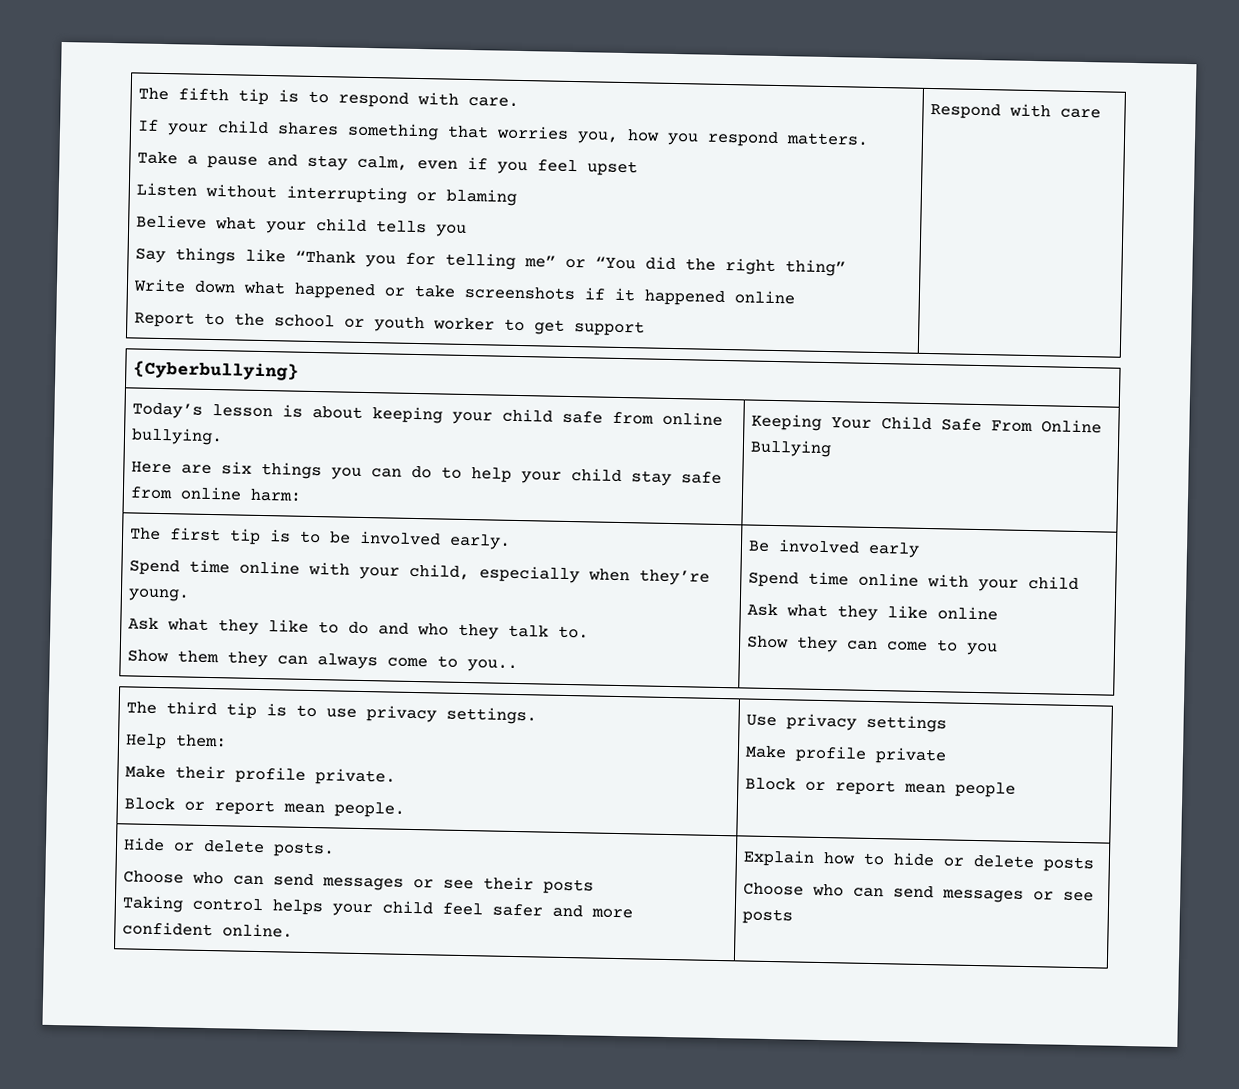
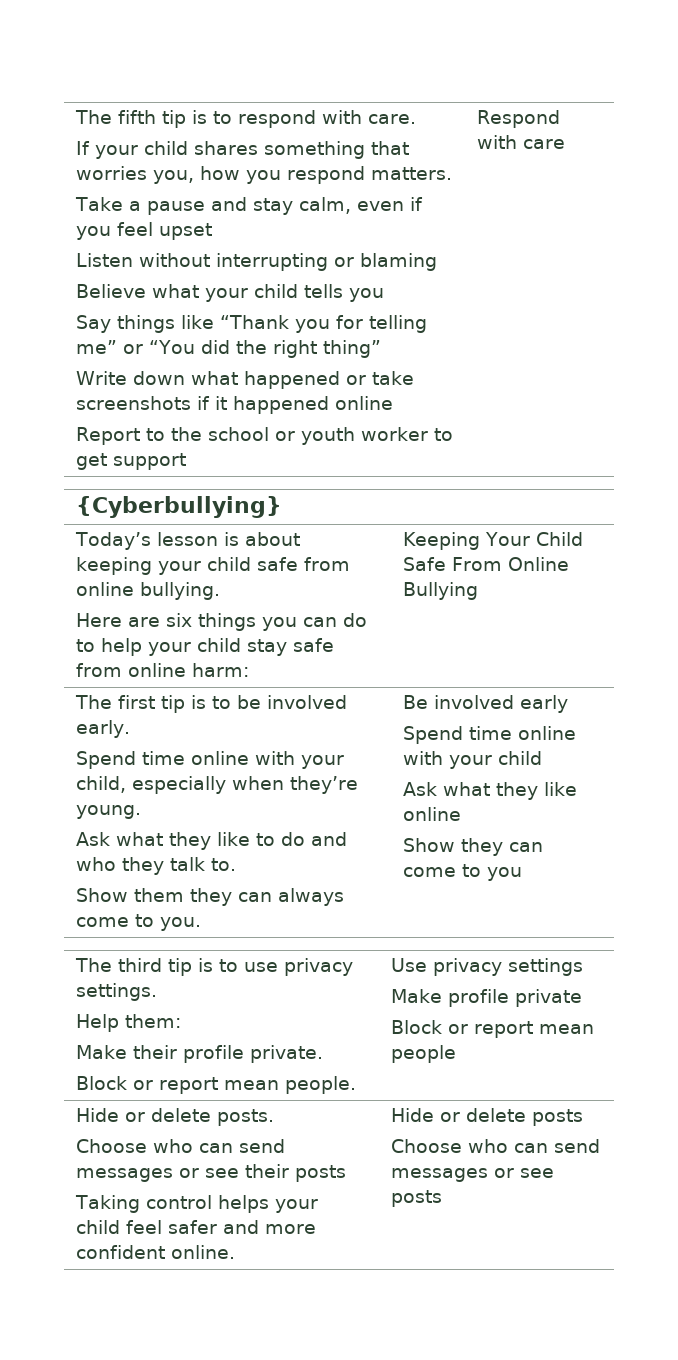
- Show them they can always come to you..
+ Show them they can always come to you.
  Hide or delete posts.
  Choose who can send messages or see their posts
- Taking control helps your child feel safer and more confident online. | Explain how to hide or delete posts
+ Taking control helps your child feel safer and more confident online. | Hide or delete posts

